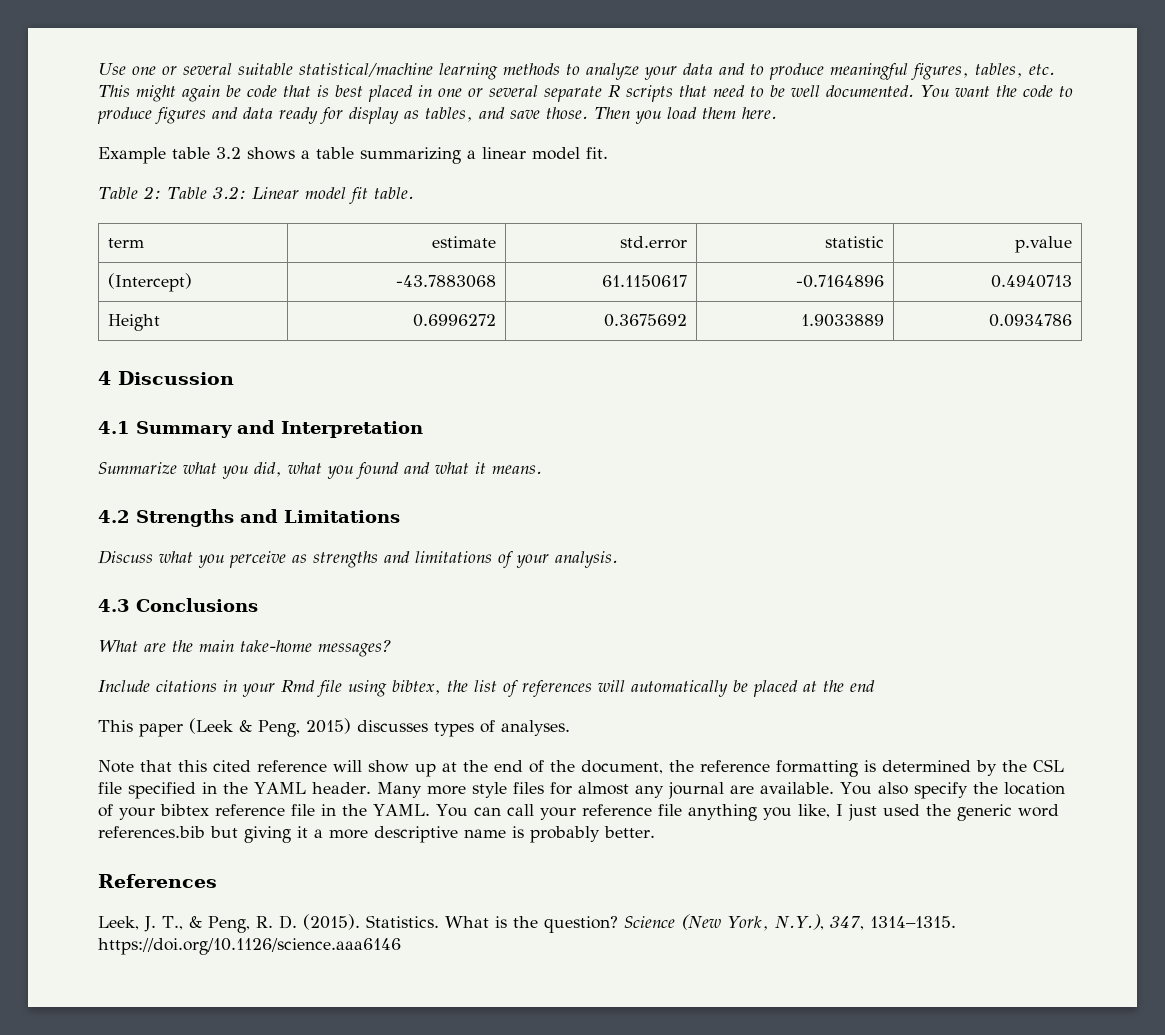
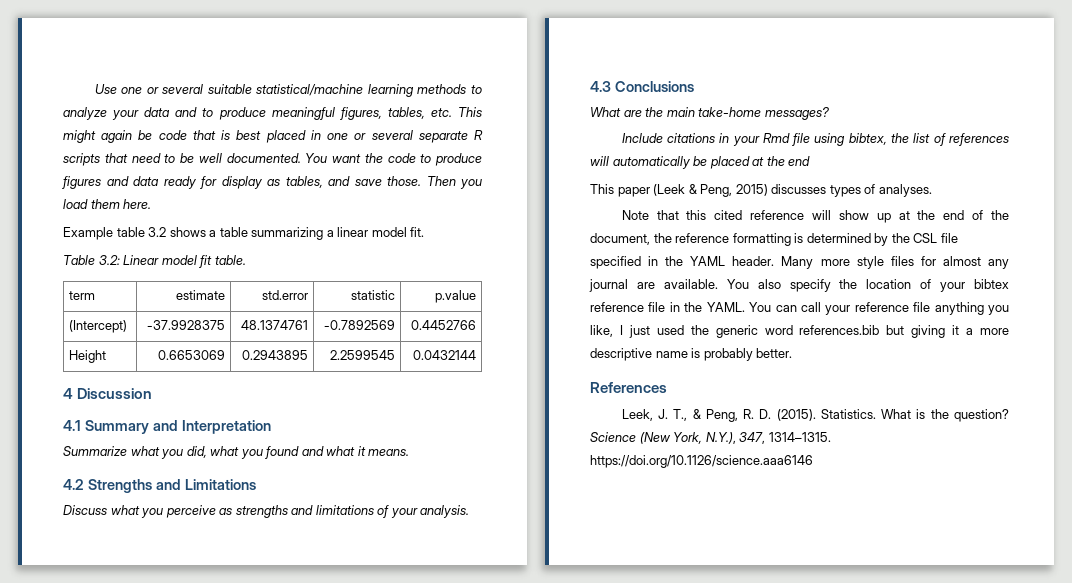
- Table 2: Table 3.2: Linear model fit table.
+ Table 3.2: Linear model fit table.
- (Intercept) | -43.7883068 | 61.1150617 | -0.7164896 | 0.4940713
- Height | 0.6996272 | 0.3675692 | 1.9033889 | 0.0934786
+ (Intercept) | -37.9928375 | 48.1374761 | -0.7892569 | 0.4452766
+ Height | 0.6653069 | 0.2943895 | 2.2599545 | 0.0432144

